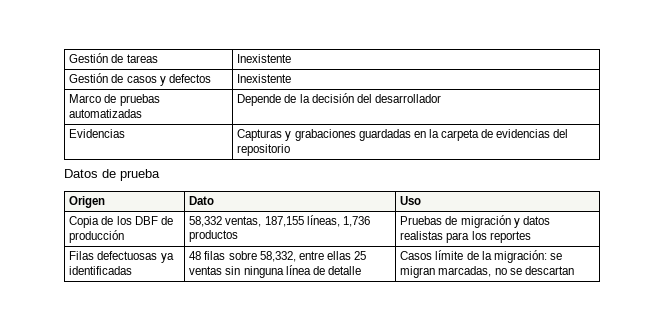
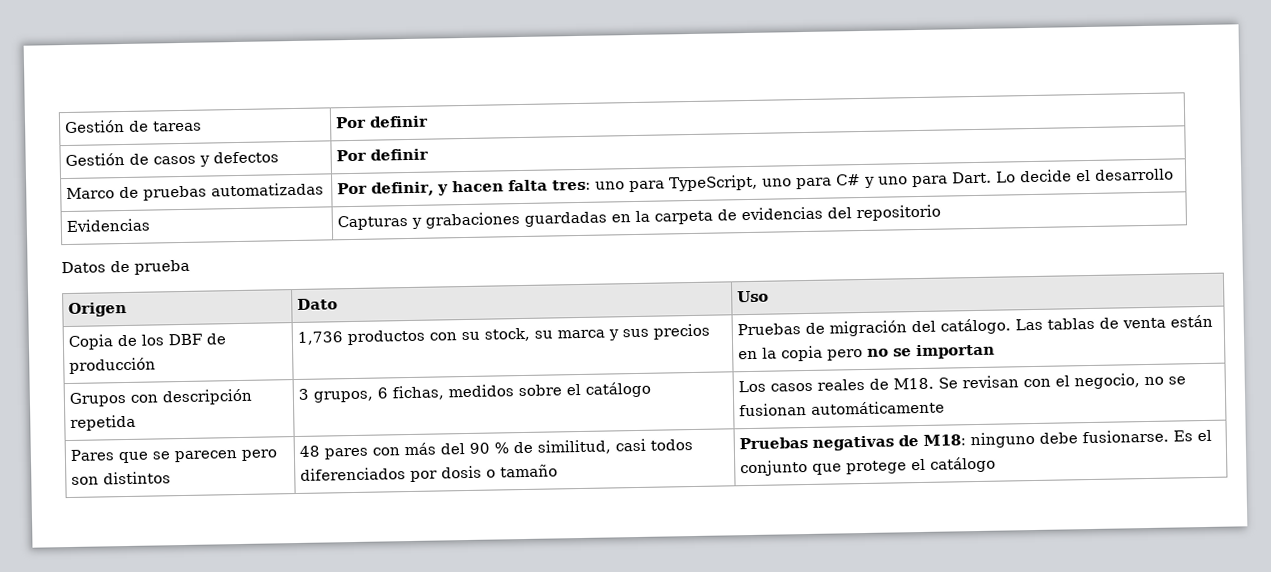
- Gestión de tareas | Inexistente
+ Gestión de tareas | Por definir
- Gestión de casos y defectos | Inexistente
+ Gestión de casos y defectos | Por definir
- Marco de pruebas automatizadas | Depende de la decisión del desarrollador
+ Marco de pruebas automatizadas | Por definir, y hacen falta tres: uno para TypeScript, uno para C# y uno para Dart. Lo decide el desarrollo
- Copia de los DBF de producción | 58,332 ventas, 187,155 líneas, 1,736 productos | Pruebas de migración y datos realistas para los reportes
- Filas defectuosas ya identificadas | 48 filas sobre 58,332, entre ellas 25 ventas sin ninguna línea de detalle | Casos límite de la migración: se migran marcadas, no se descartan
+ Copia de los DBF de producción | 1,736 productos con su stock, su marca y sus precios | Pruebas de migración del catálogo. Las tablas de venta están en la copia pero no se importan
+ Grupos con descripción repetida | 3 grupos, 6 fichas, medidos sobre el catálogo | Los casos reales de M18. Se revisan con el negocio, no se fusionan automáticamente
+ Pares que se parecen pero son distintos | 48 pares con más del 90 % de similitud, casi todos diferenciados por dosis o tamaño | Pruebas negativas de M18: ninguno debe fusionarse. Es el conjunto que protege el catálogo

